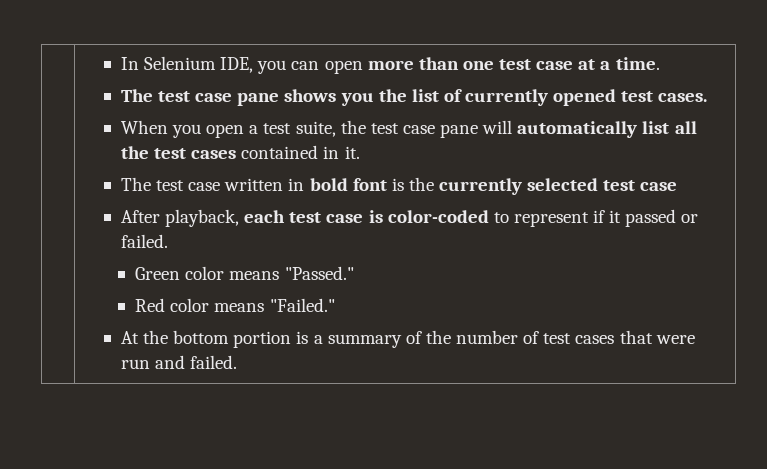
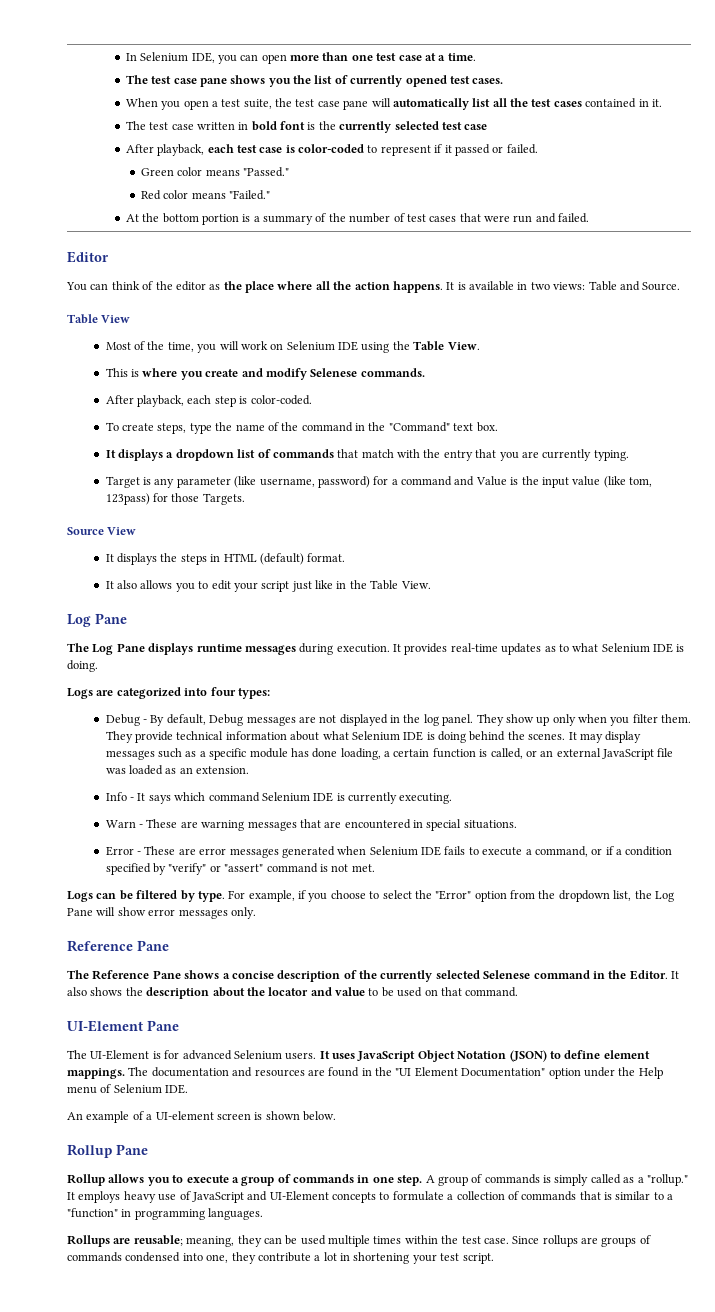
+ Editor
+ You can think of the editor as the place where all the action happens. It is available in two views: Table and Source.
+ Table View
+ Most of the time, you will work on Selenium IDE using the Table View.
+ This is where you create and modify Selenese commands.
+ After playback, each step is color-coded.
+ To create steps, type the name of the command in the "Command" text box.
+ It displays a dropdown list of commands that match with the entry that you are currently typing.
+ Target is any parameter (like username, password) for a command and Value is the input value (like tom, 123pass) for those Targets.
+ Source View
+ It displays the steps in HTML (default) format.
+ It also allows you to edit your script just like in the Table View.
+ Log Pane
+ The Log Pane displays runtime messages during execution. It provides real-time updates as to what Selenium IDE is doing.
+ Logs are categorized into four types:
+ Debug - By default, Debug messages are not displayed in the log panel. They show up only when you filter them. They provide technical information about what Selenium IDE is doing behind the scenes. It may display messages such as a specific module has done loading, a certain function is called, or an external JavaScript file was loaded as an extension.
+ Info - It says which command Selenium IDE is currently executing.
+ Warn - These are warning messages that are encountered in special situations.
+ Error - These are error messages generated when Selenium IDE fails to execute a command, or if a condition specified by "verify" or "assert" command is not met.
+ Logs can be filtered by type. For example, if you choose to select the "Error" option from the dropdown list, the Log Pane will show error messages only.
+ Reference Pane
+ The Reference Pane shows a concise description of the currently selected Selenese command in the Editor. It also shows the description about the locator and value to be used on that command.
+ UI-Element Pane
+ The UI-Element is for advanced Selenium users. It uses JavaScript Object Notation (JSON) to define element mappings. The documentation and resources are found in the "UI Element Documentation" option under the Help menu of Selenium IDE.
+ An example of a UI-element screen is shown below.
+ Rollup Pane
+ Rollup allows you to execute a group of commands in one step. A group of commands is simply called as a "rollup." It employs heavy use of JavaScript and UI-Element concepts to formulate a collection of commands that is similar to a "function" in programming languages.
+ Rollups are reusable; meaning, they can be used multiple times within the test case. Since rollups are groups of commands condensed into one, they contribute a lot in shortening your test script.

